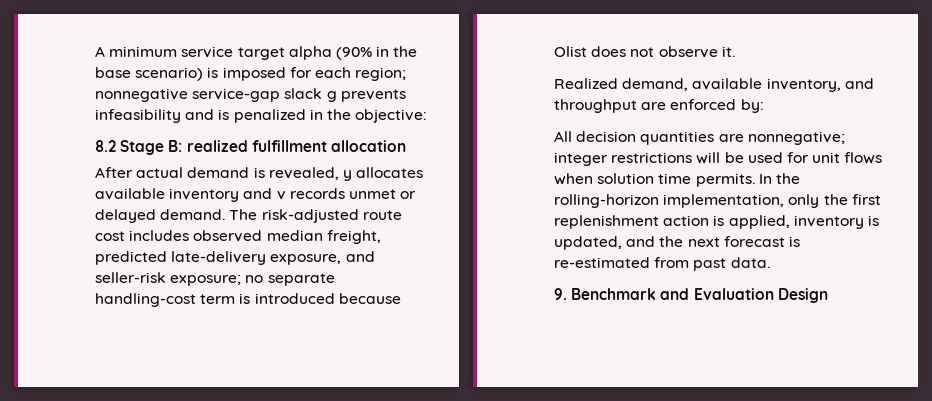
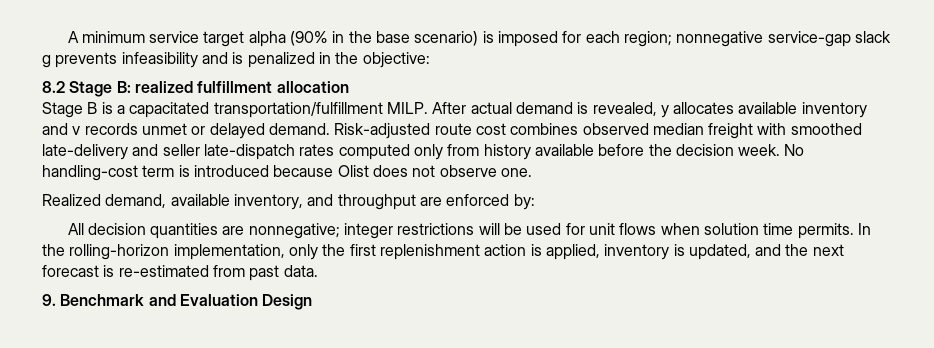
+ Stage B is a capacitated transportation/fulfillment MILP.
- The risk-adjusted route cost includes observed median freight, predicted late-delivery exposure, and seller-risk exposure; no separate handling-cost term is introduced because Olist does not observe it.
+ Risk-adjusted route cost combines observed median freight with smoothed late-delivery and seller late-dispatch rates computed only from history available before the decision week. No handling-cost term is introduced because Olist does not observe one.

